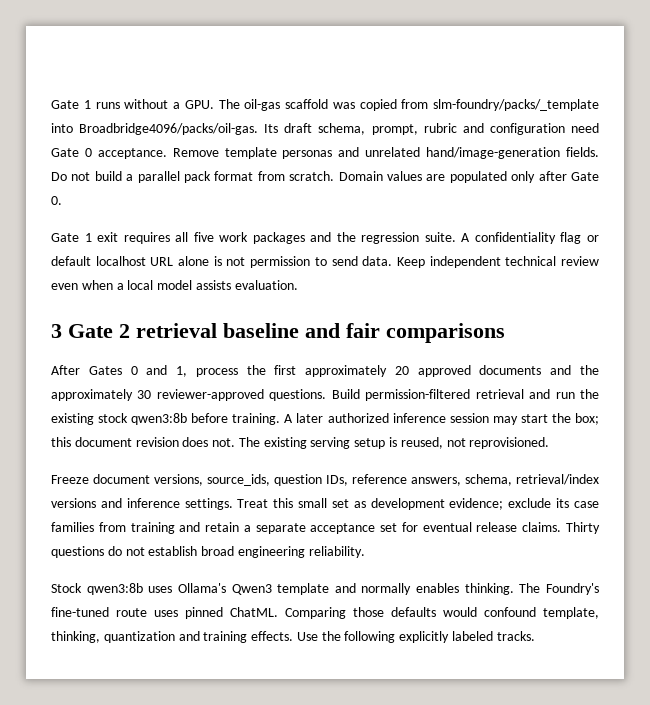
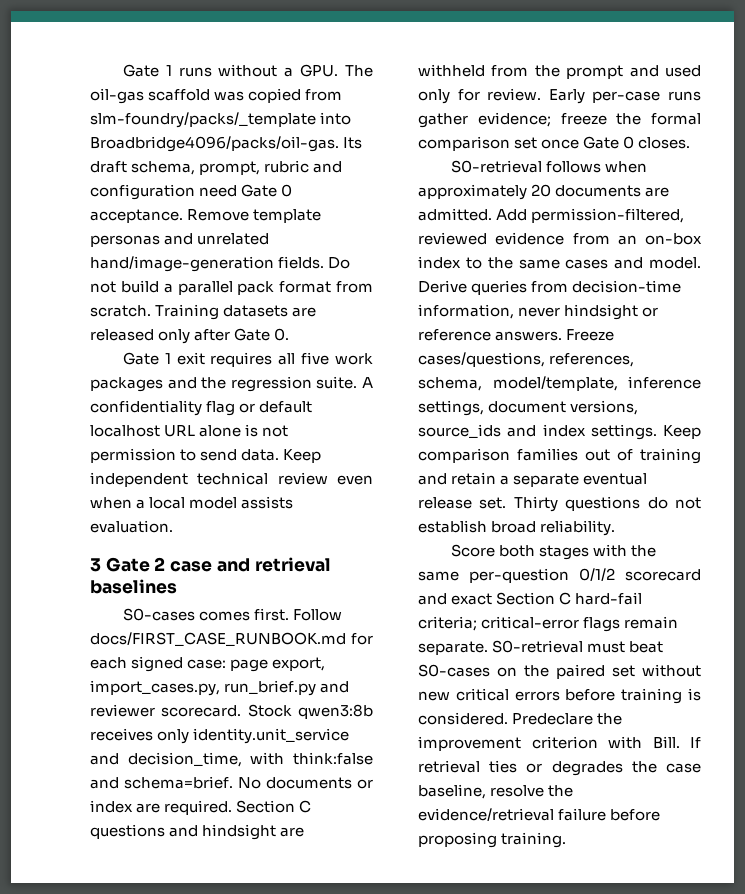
- Domain values are populated only after Gate 0.
+ Training datasets are released only after Gate 0.
- 3 Gate 2 retrieval baseline and fair comparisons
- After Gates 0 and 1, process the first approximately 20 approved documents and the approximately 30 reviewer-approved questions. Build permission-filtered retrieval and run the existing stock qwen3:8b before training. A later authorized inference session may start the box; this document revision does not. The existing serving setup is reused, not reprovisioned.
- Freeze document versions, source_ids, question IDs, reference answers, schema, retrieval/index versions and inference settings. Treat this small set as development evidence; exclude its case families from training and retain a separate acceptance set for eventual release claims.
+ 3 Gate 2 case and retrieval baselines
+ S0-cases comes first. Follow docs/FIRST_CASE_RUNBOOK.md for each signed case: page export, import_cases.py, run_brief.py and reviewer scorecard. Stock qwen3:8b receives only identity.unit_service and decision_time, with think:false and schema=brief. No documents or index are required. Section C questions and hindsight are withheld from the prompt and used only for review. Early per-case runs gather evidence; freeze the formal comparison set once Gate 0 closes.
+ S0-retrieval follows when approximately 20 documents are admitted. Add permission-filtered, reviewed evidence from an on-box index to the same cases and model. Derive queries from decision-time information, never hindsight or reference answers. Freeze cases/questions, references, schema, model/template, inference settings, document versions, source_ids and index settings. Keep comparison families out of training and retain a separate eventual release set.
- Thirty questions do not establish broad engineering reliability.
+ Thirty questions do not establish broad reliability.
- Stock qwen3:8b uses Ollama's Qwen3 template and normally enables thinking. The Foundry's fine-tuned route uses pinned ChatML. Comparing those defaults would confound template, thinking, quantization and training effects. Use the following explicitly labeled tracks.
+ Score both stages with the same per-question 0/1/2 scorecard and exact Section C hard-fail criteria; critical-error flags remain separate. S0-retrieval must beat S0-cases on the paired set without new critical errors before training is considered. Predeclare the improvement criterion with Bill. If retrieval ties or degrades the case baseline, resolve the evidence/retrieval failure before proposing training.

